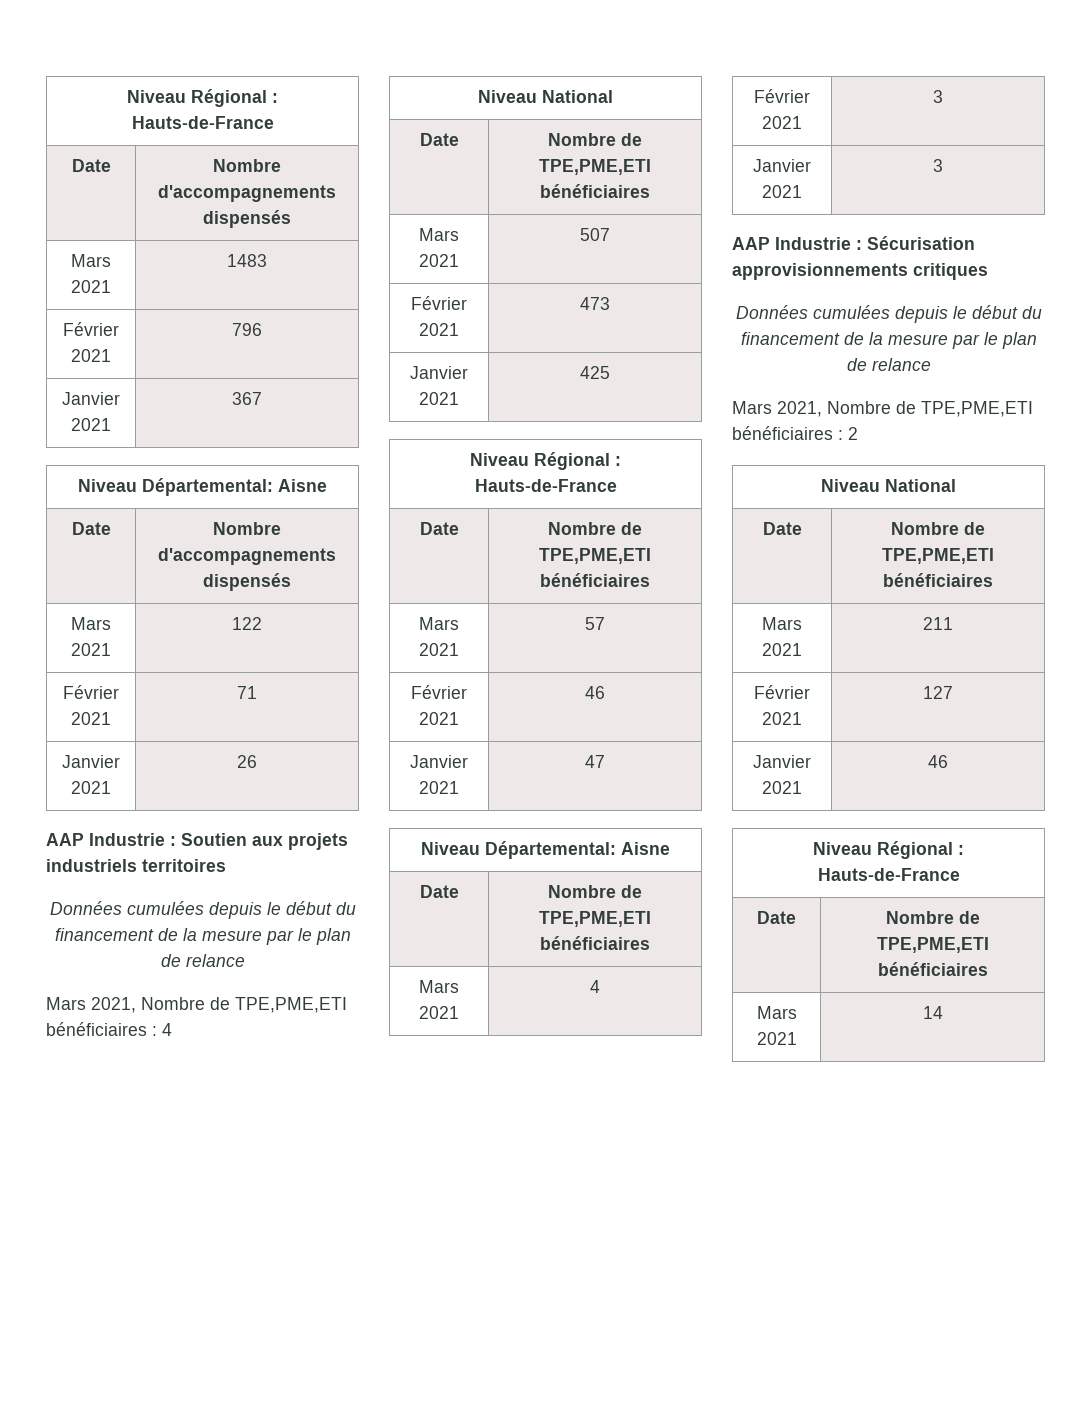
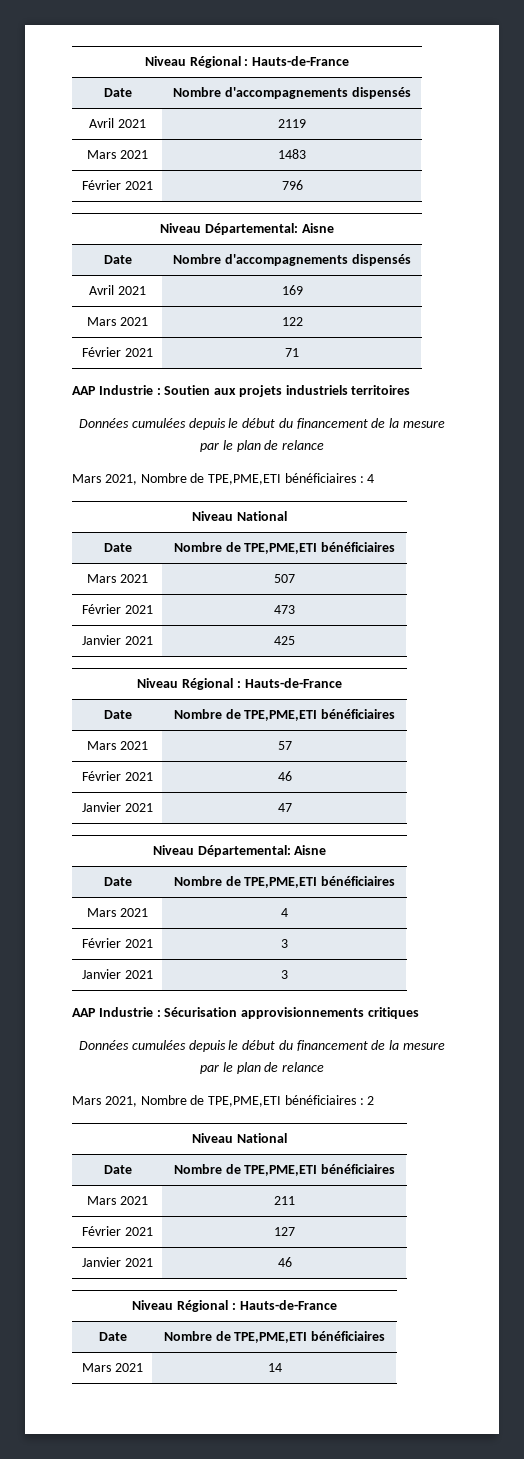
+ Avril 2021 | 2119
- Janvier 2021 | 367
+ Avril 2021 | 169
- Janvier 2021 | 26

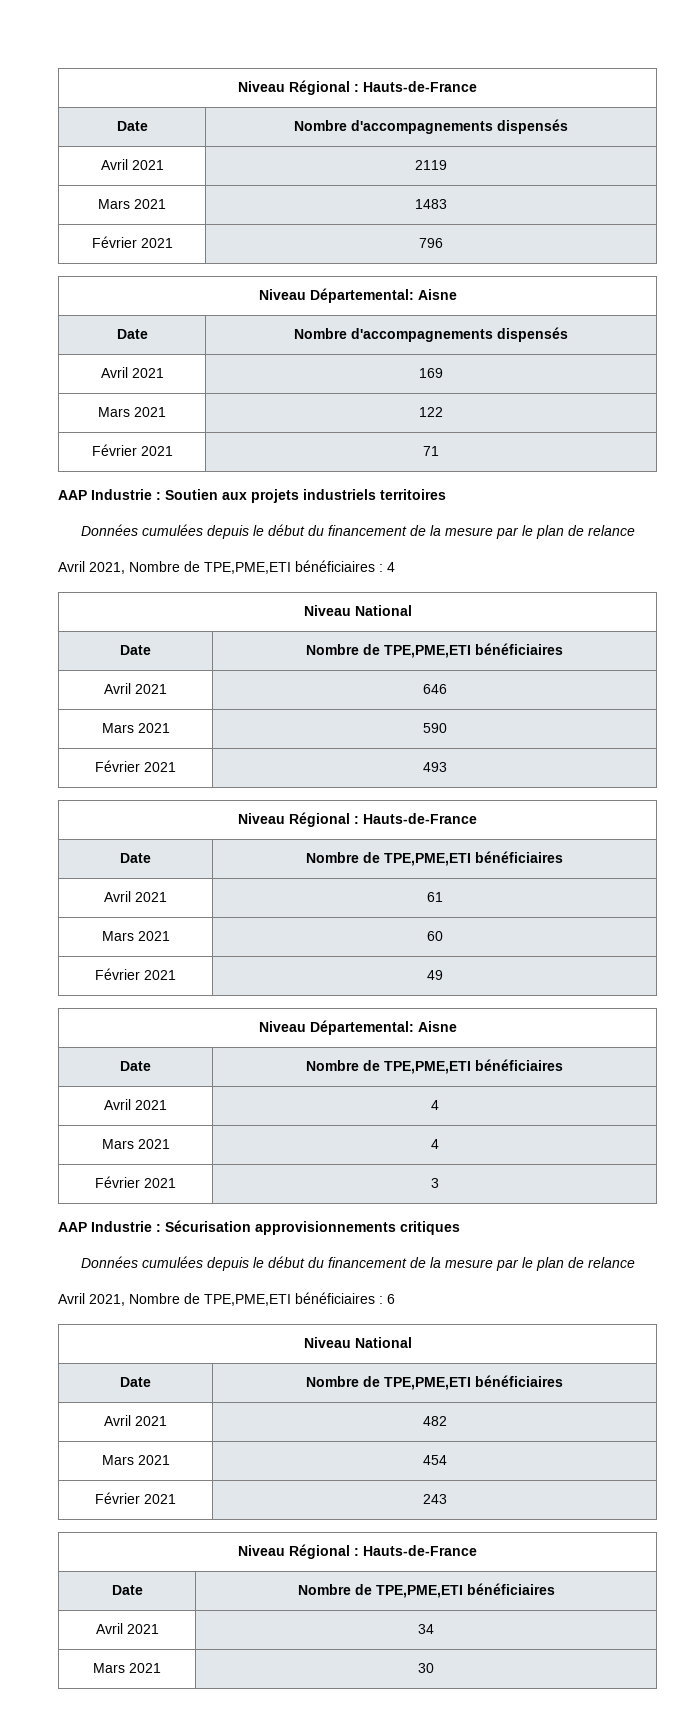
- Mars 2021, Nombre de TPE,PME,ETI bénéficiaires : 4
+ Avril 2021, Nombre de TPE,PME,ETI bénéficiaires : 4
- Mars 2021 | 507
- Février 2021 | 473
- Janvier 2021 | 425
+ Avril 2021 | 646
+ Mars 2021 | 590
+ Février 2021 | 493
  Niveau Régional : Hauts-de-France
  Date | Nombre de TPE,PME,ETI bénéficiaires
- Mars 2021 | 57
- Février 2021 | 46
- Janvier 2021 | 47
+ Avril 2021 | 61
+ Mars 2021 | 60
+ Février 2021 | 49
+ Avril 2021 | 4
- Janvier 2021 | 3
- Mars 2021, Nombre de TPE,PME,ETI bénéficiaires : 2
+ Avril 2021, Nombre de TPE,PME,ETI bénéficiaires : 6
  Niveau National
  Date | Nombre de TPE,PME,ETI bénéficiaires
- Mars 2021 | 211
- Février 2021 | 127
- Janvier 2021 | 46
+ Avril 2021 | 482
+ Mars 2021 | 454
+ Février 2021 | 243
  Niveau Régional : Hauts-de-France
  Date | Nombre de TPE,PME,ETI bénéficiaires
- Mars 2021 | 14
+ Avril 2021 | 34
+ Mars 2021 | 30

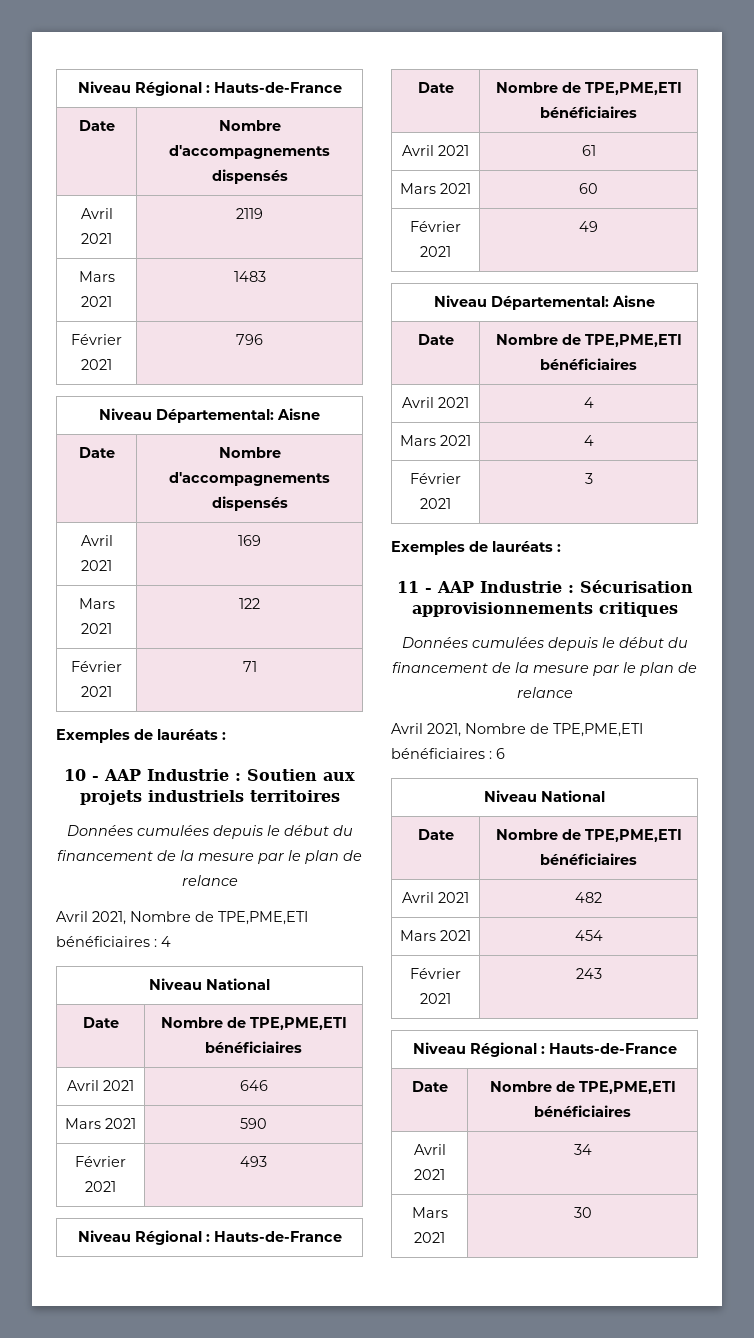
  Février 2021 | 71
- AAP Industrie : Soutien aux projets industriels territoires
+ Exemples de lauréats :
+ 10 - AAP Industrie : Soutien aux projets industriels territoires
  Février 2021 | 3
- AAP Industrie : Sécurisation approvisionnements critiques
+ Exemples de lauréats :
+ 11 - AAP Industrie : Sécurisation approvisionnements critiques

